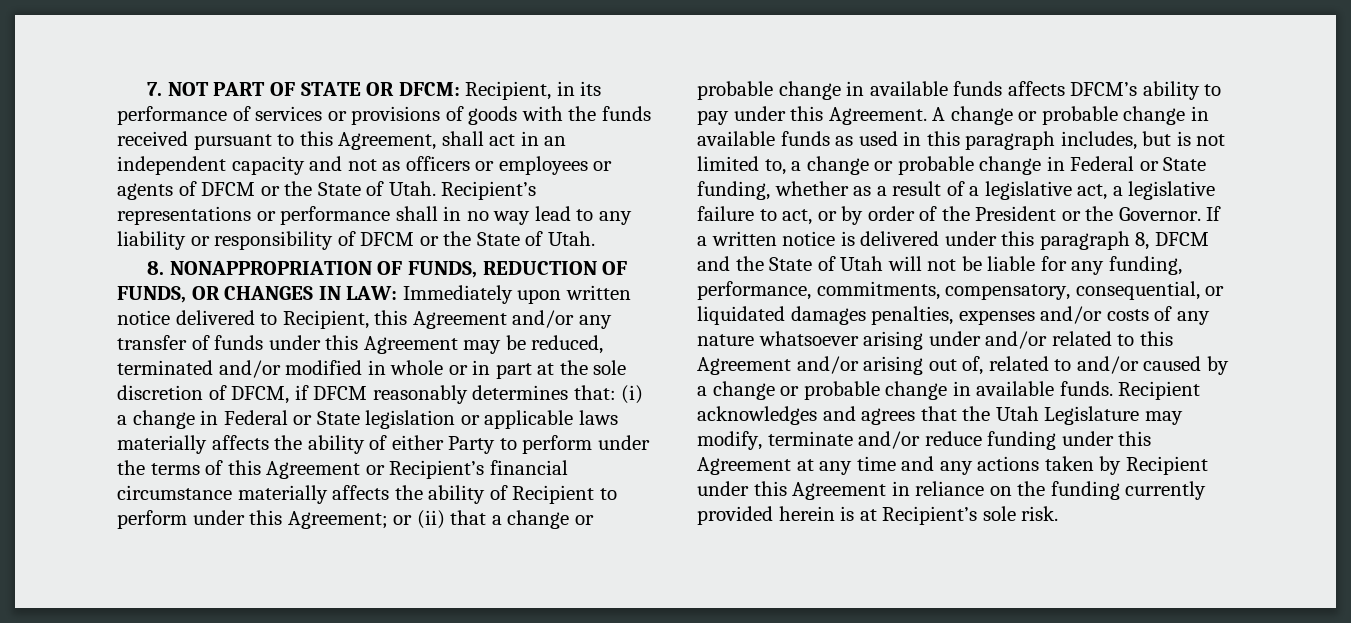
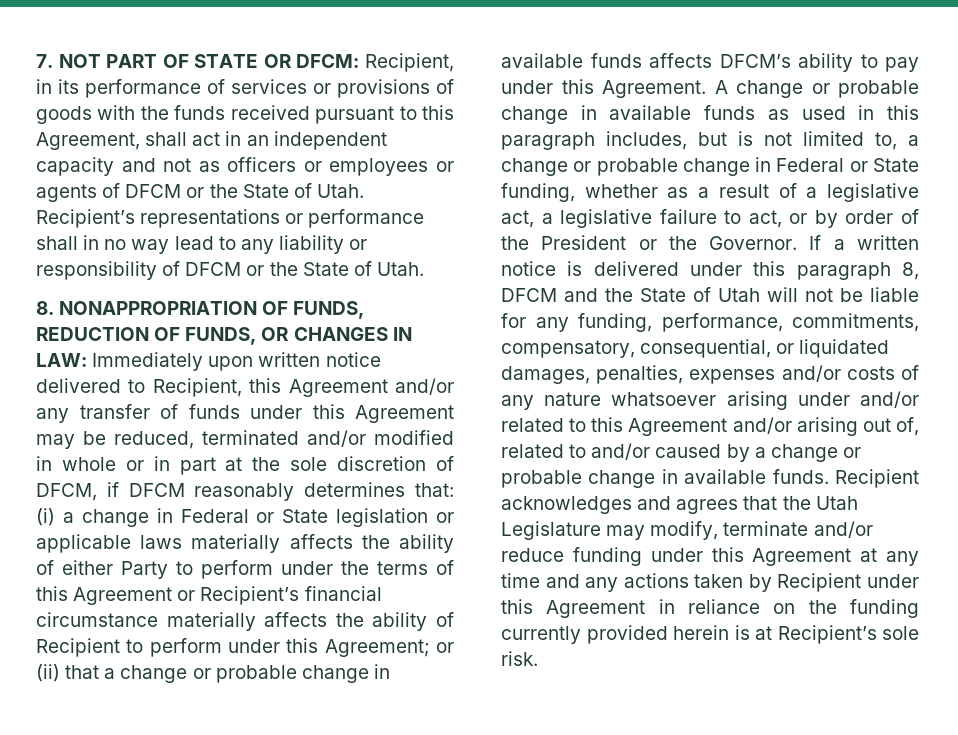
- If a written notice is delivered under this paragraph 8, DFCM and the State of Utah will not be liable for any funding, performance, commitments, compensatory, consequential, or liquidated damages penalties, expenses and/or costs of any nature whatsoever arising under and/or related to this Agreement and/or arising out of, related to and/or caused by a change or probable change in available funds.
+ If a written notice is delivered under this paragraph 8, DFCM and the State of Utah will not be liable for any funding, performance, commitments, compensatory, consequential, or liquidated damages, penalties, expenses and/or costs of any nature whatsoever arising under and/or related to this Agreement and/or arising out of, related to and/or caused by a change or probable change in available funds.

